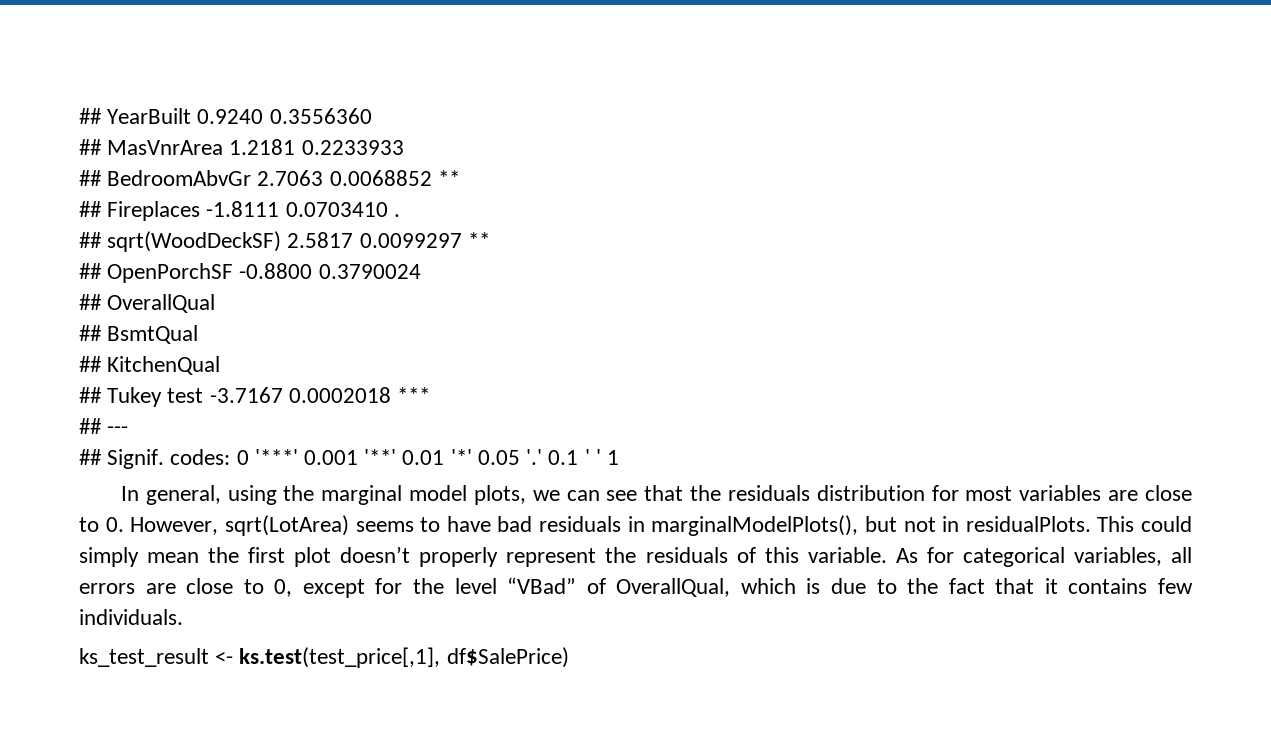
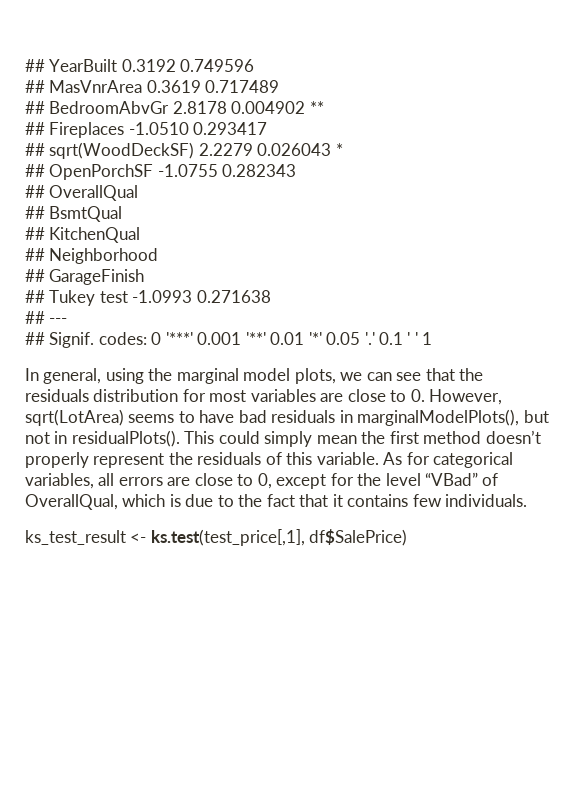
- ## YearBuilt 0.9240 0.3556360
+ ## YearBuilt 0.3192 0.749596
- ## MasVnrArea 1.2181 0.2233933
+ ## MasVnrArea 0.3619 0.717489
- ## BedroomAbvGr 2.7063 0.0068852 **
+ ## BedroomAbvGr 2.8178 0.004902 **
- ## Fireplaces -1.8111 0.0703410 .
+ ## Fireplaces -1.0510 0.293417
- ## sqrt(WoodDeckSF) 2.5817 0.0099297 **
+ ## sqrt(WoodDeckSF) 2.2279 0.026043 *
- ## OpenPorchSF -0.8800 0.3790024
+ ## OpenPorchSF -1.0755 0.282343
+ ## Neighborhood
+ ## GarageFinish
- ## Tukey test -3.7167 0.0002018 ***
+ ## Tukey test -1.0993 0.271638
- In general, using the marginal model plots, we can see that the residuals distribution for most variables are close to 0. However, sqrt(LotArea) seems to have bad residuals in marginalModelPlots(), but not in residualPlots.
+ In general, using the marginal model plots, we can see that the residuals distribution for most variables are close to 0. However, sqrt(LotArea) seems to have bad residuals in marginalModelPlots(), but not in residualPlots().
- This could simply mean the first plot doesn’t properly represent the residuals of this variable.
+ This could simply mean the first method doesn’t properly represent the residuals of this variable.

